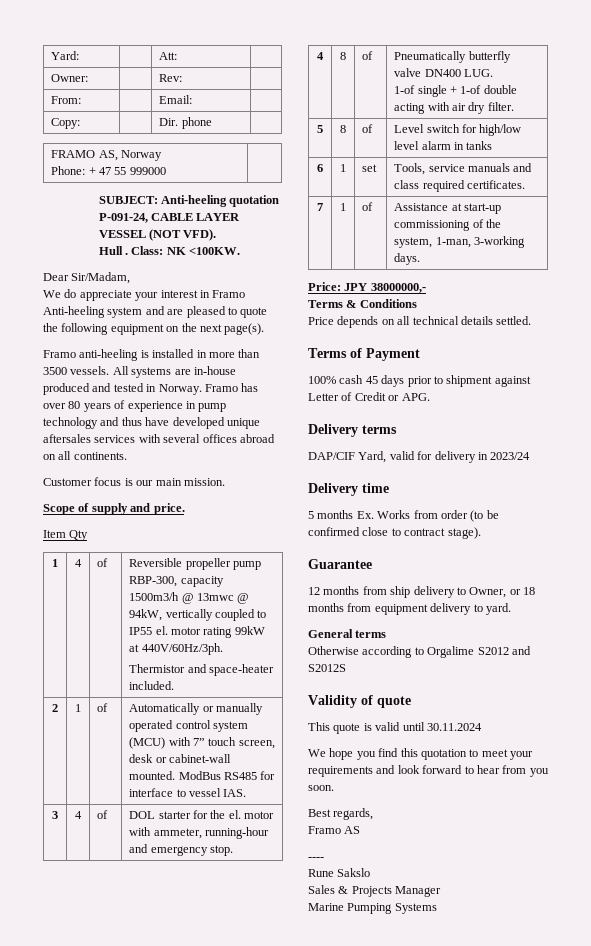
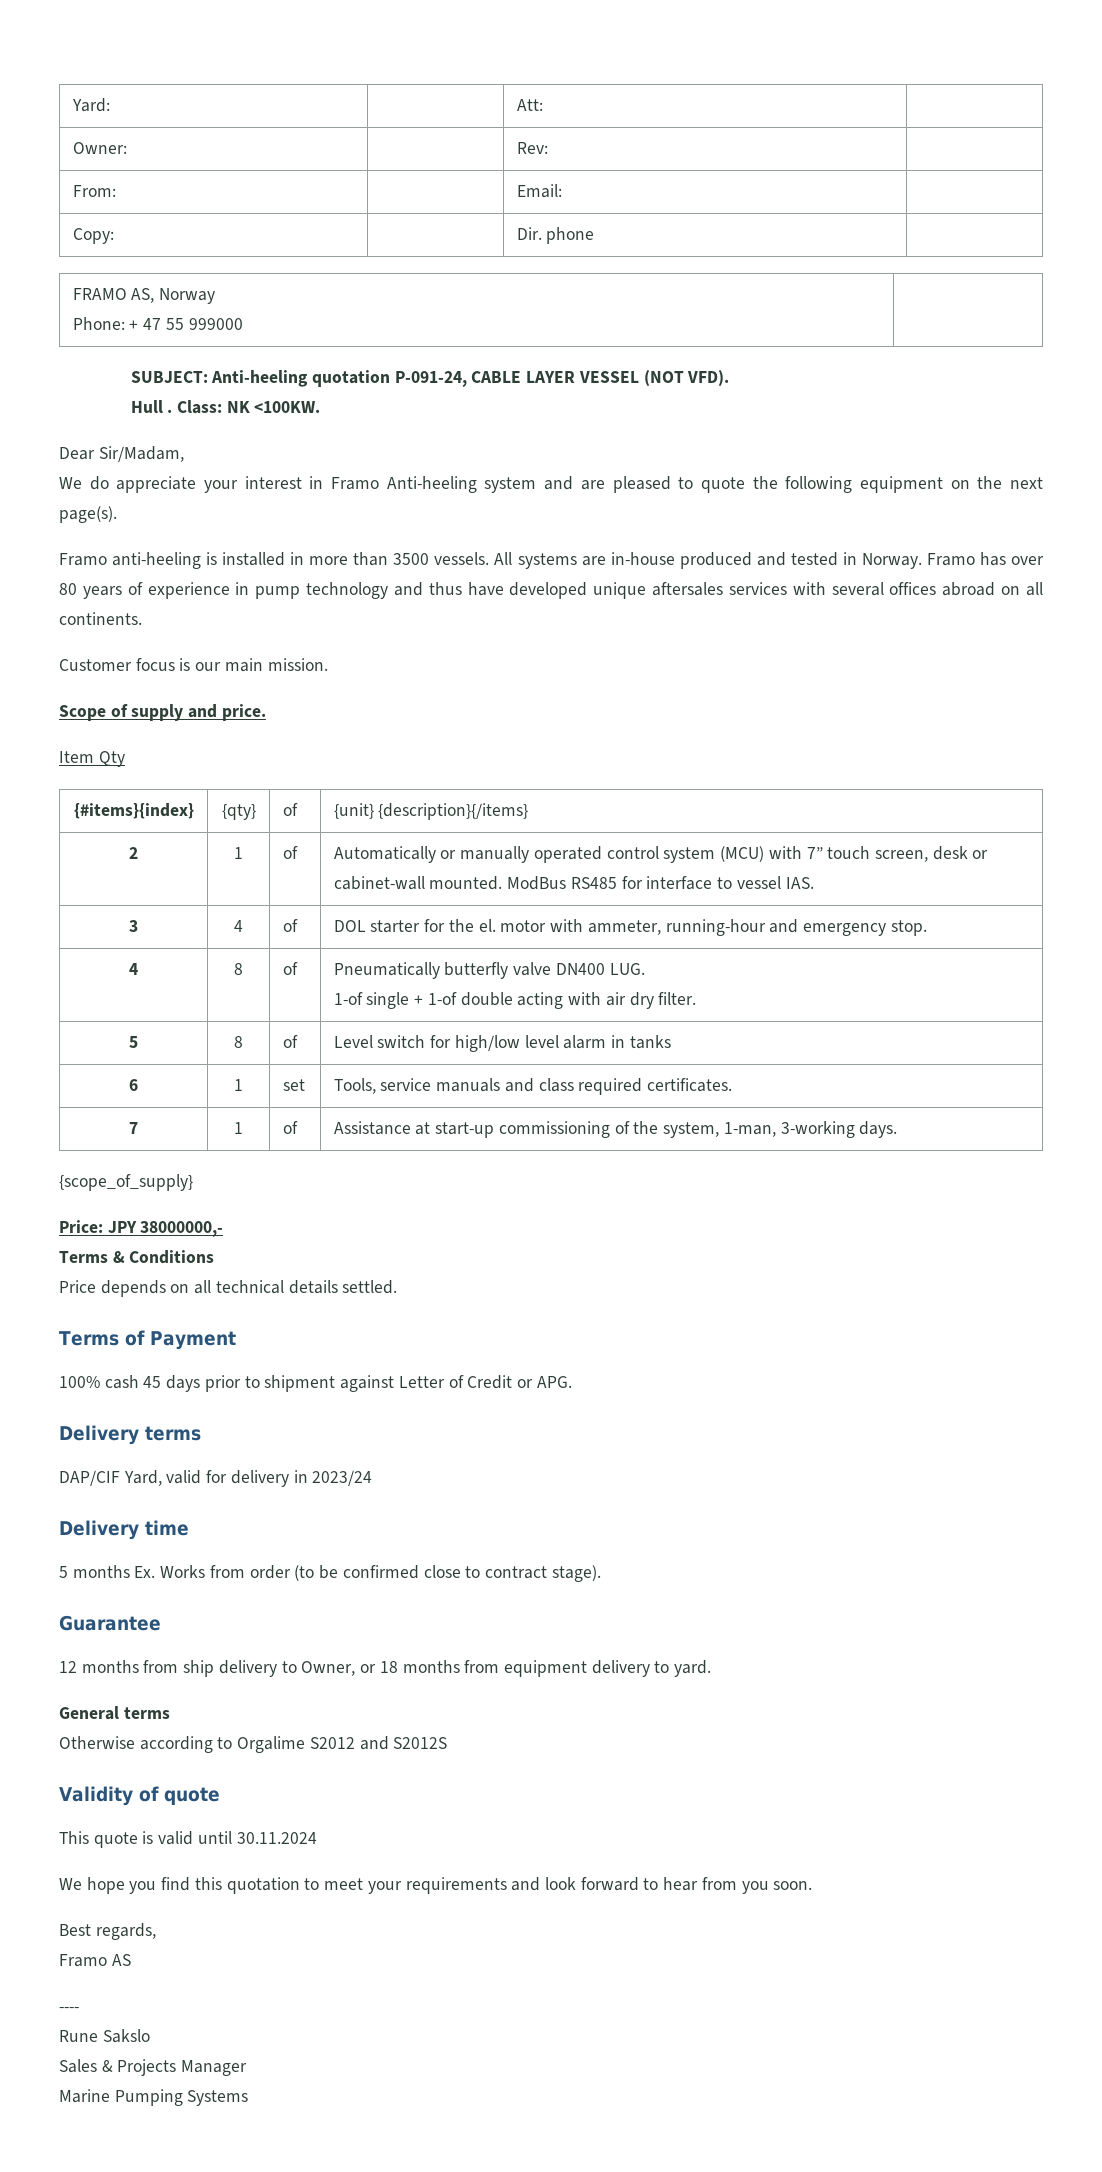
- 1 | 4 | of | Reversible propeller pump RBP-300, capacity 1500m3/h @ 13mwc @ 94kW, vertically coupled to IP55 el. motor rating 99kW at 440V/60Hz/3ph.
- Thermistor and space-heater included.
+ {#items}{index} | {qty} | of | {unit} {description}{/items}
+ {scope_of_supply}

